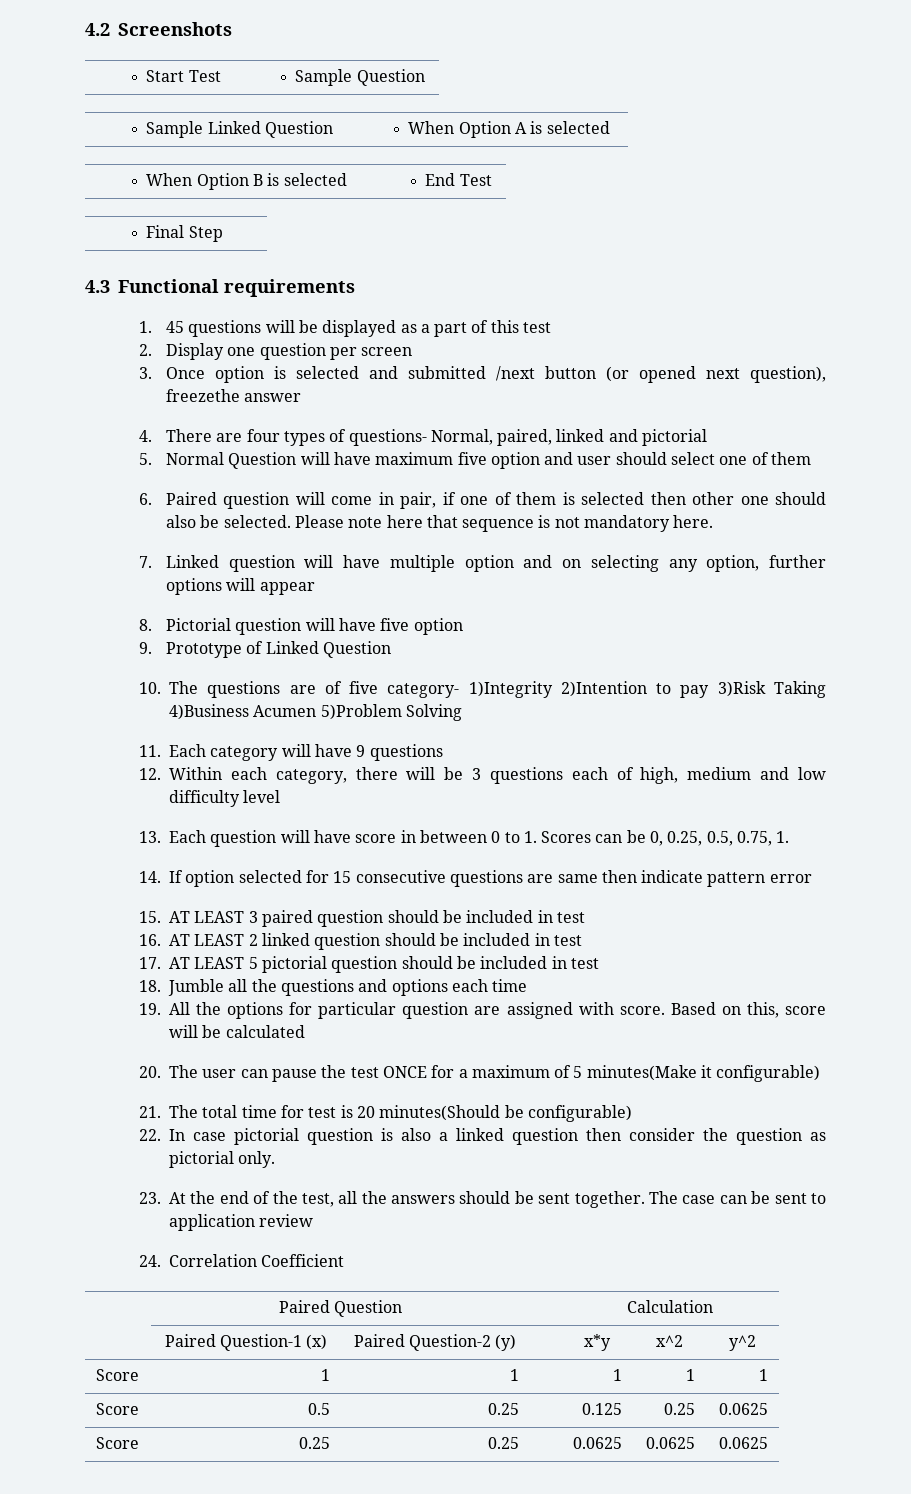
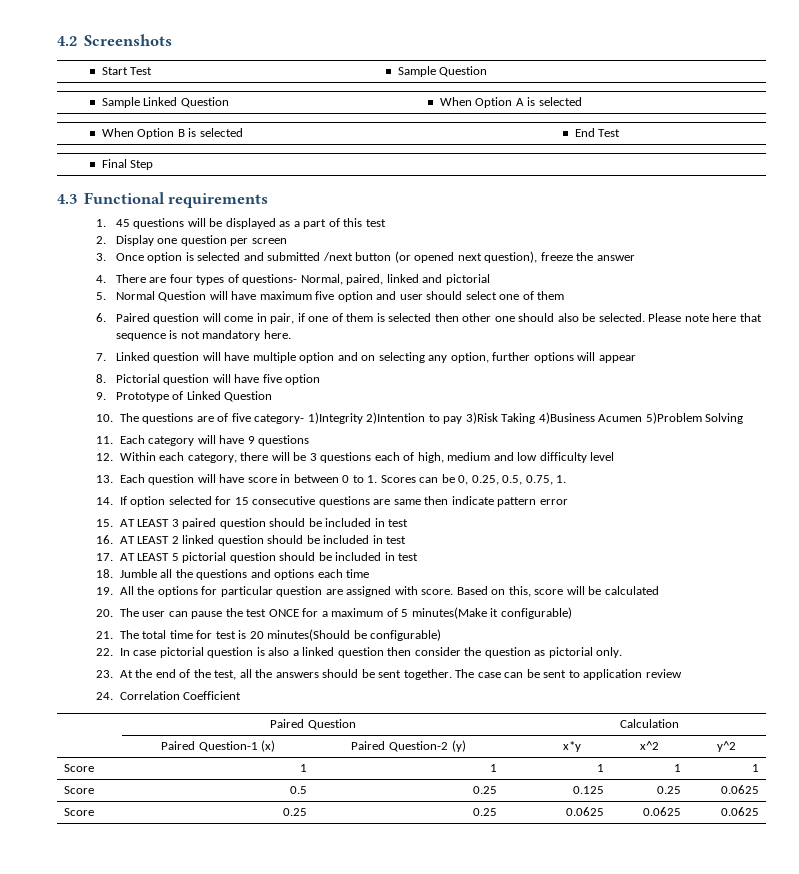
- 3. Once option is selected and submitted /next button (or opened next question), freezethe answer
+ 3. Once option is selected and submitted /next button (or opened next question), freeze the answer

